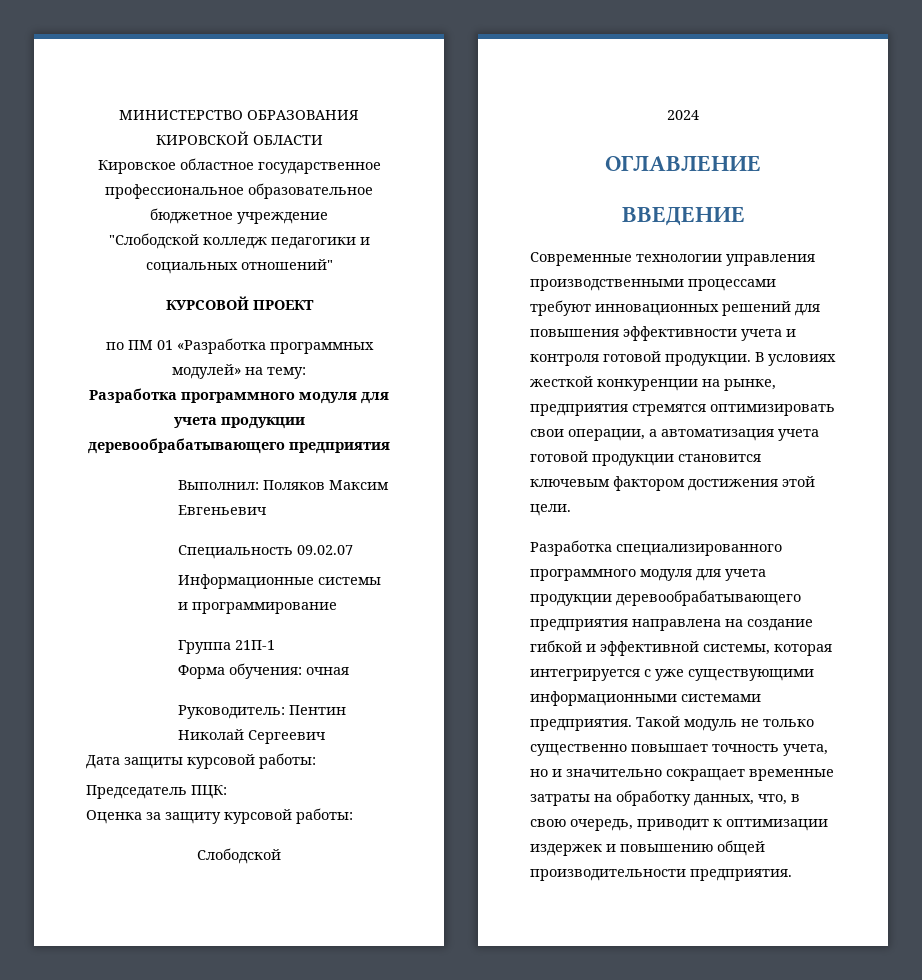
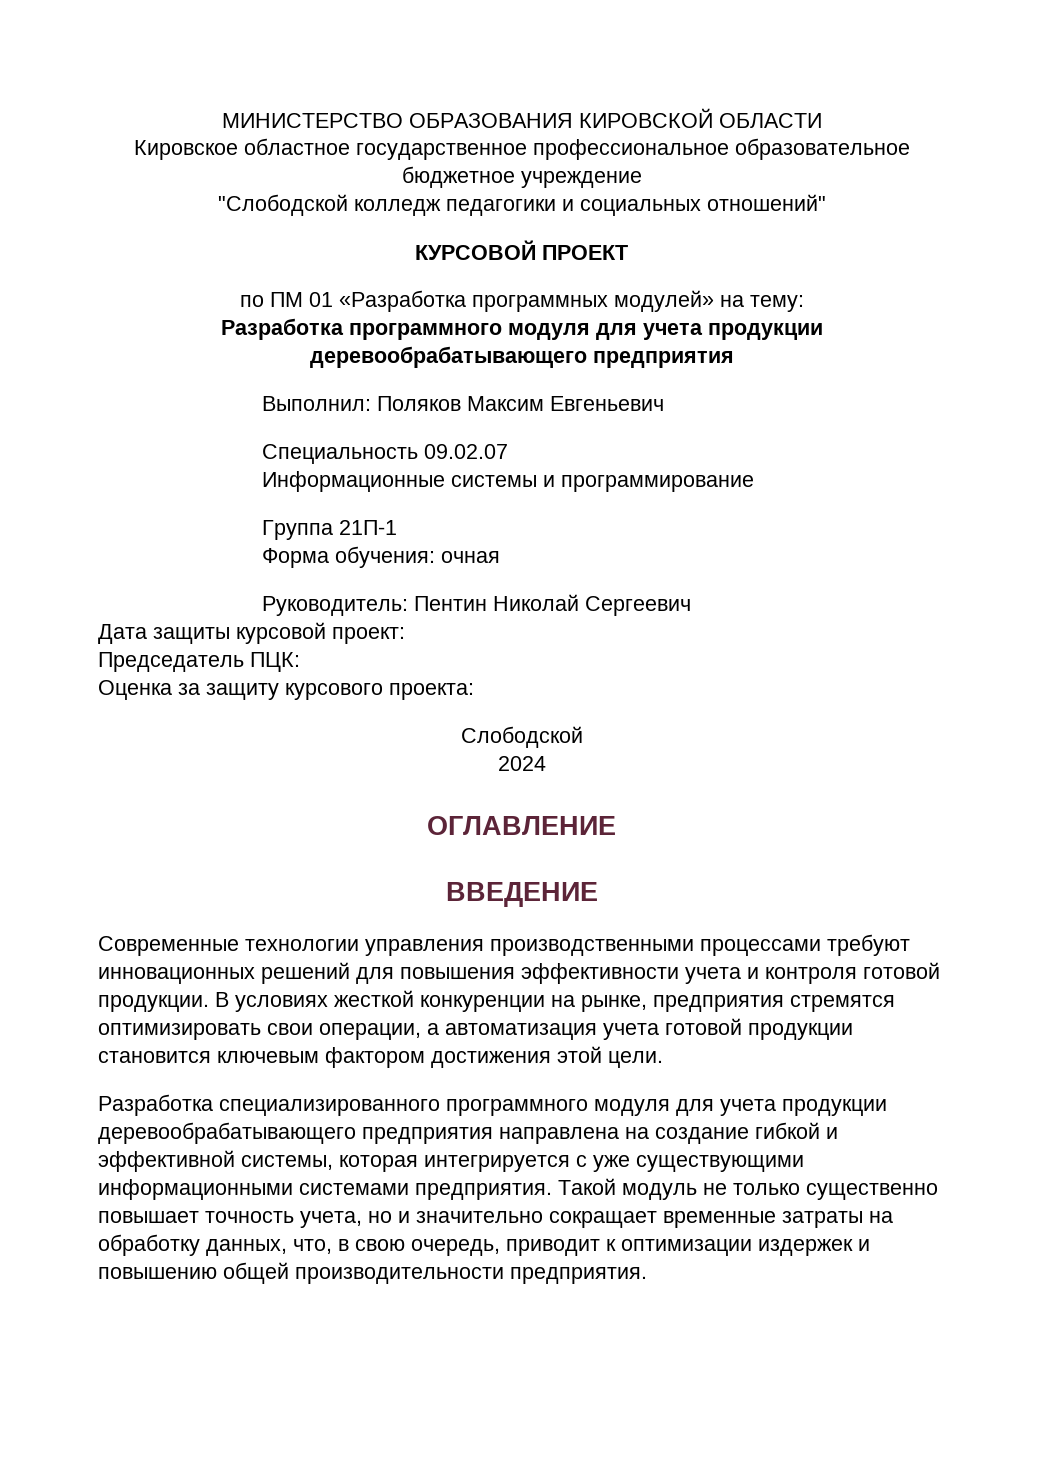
- Дата защиты курсовой работы:
+ Дата защиты курсовой проект:
- Оценка за защиту курсовой работы:
+ Оценка за защиту курсового проекта:

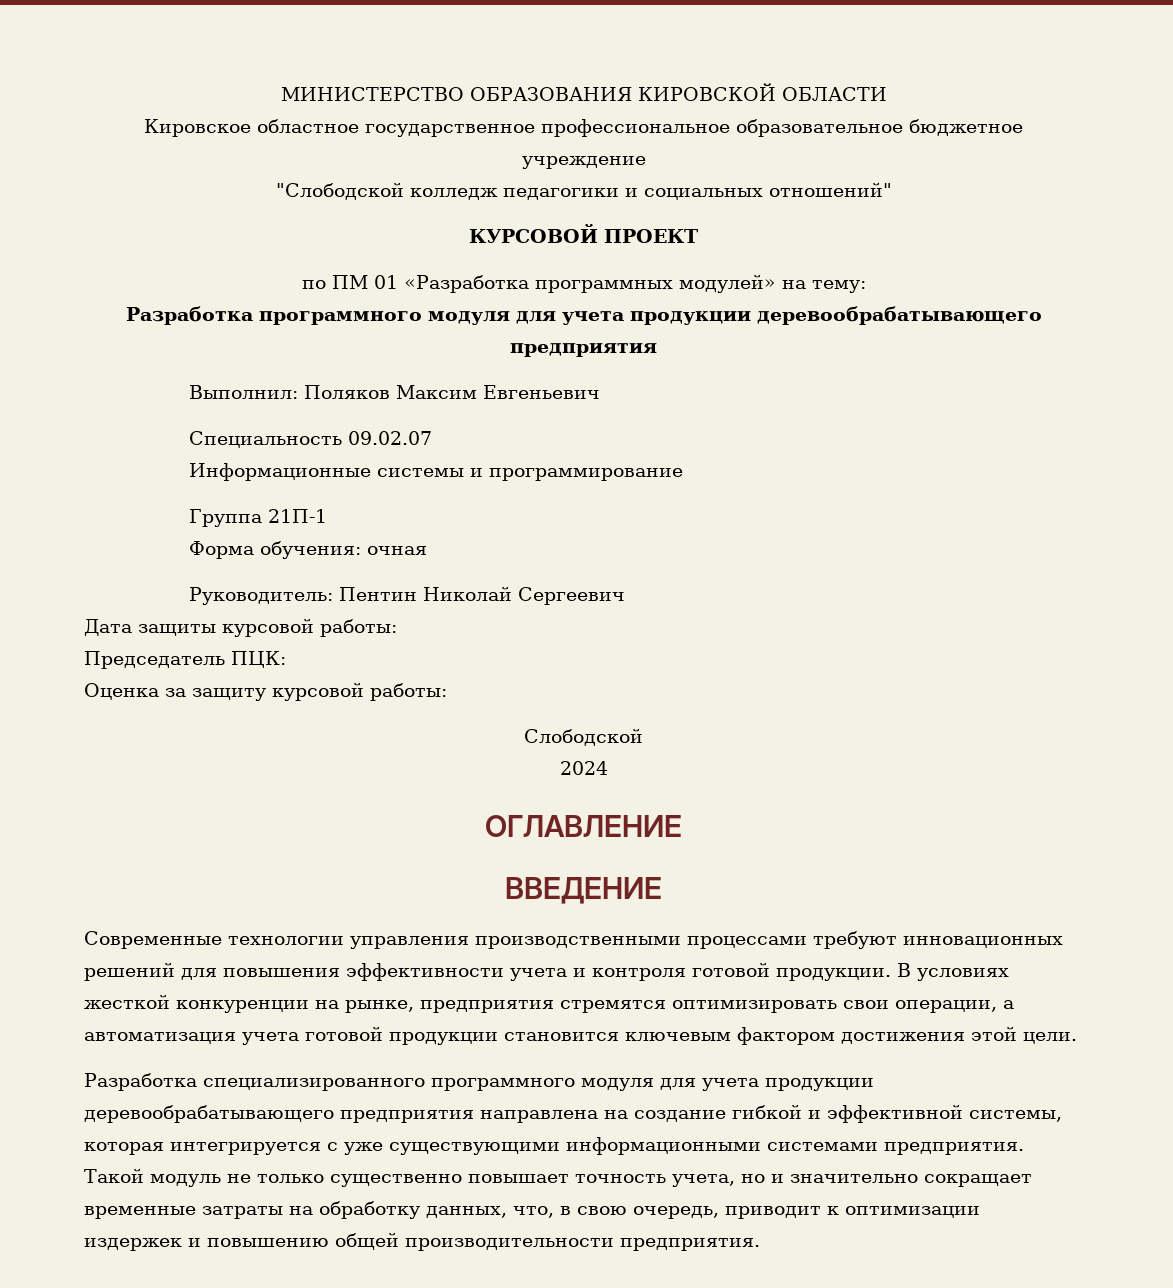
- Дата защиты курсовой проект:
+ Дата защиты курсовой работы:
- Оценка за защиту курсового проекта:
+ Оценка за защиту курсовой работы:

